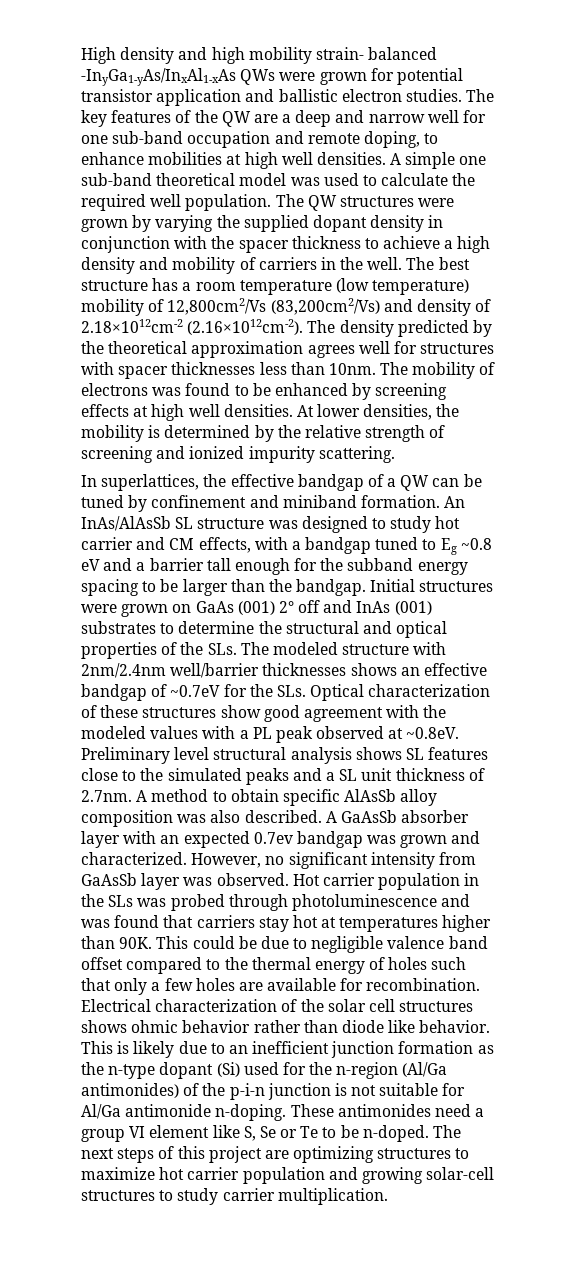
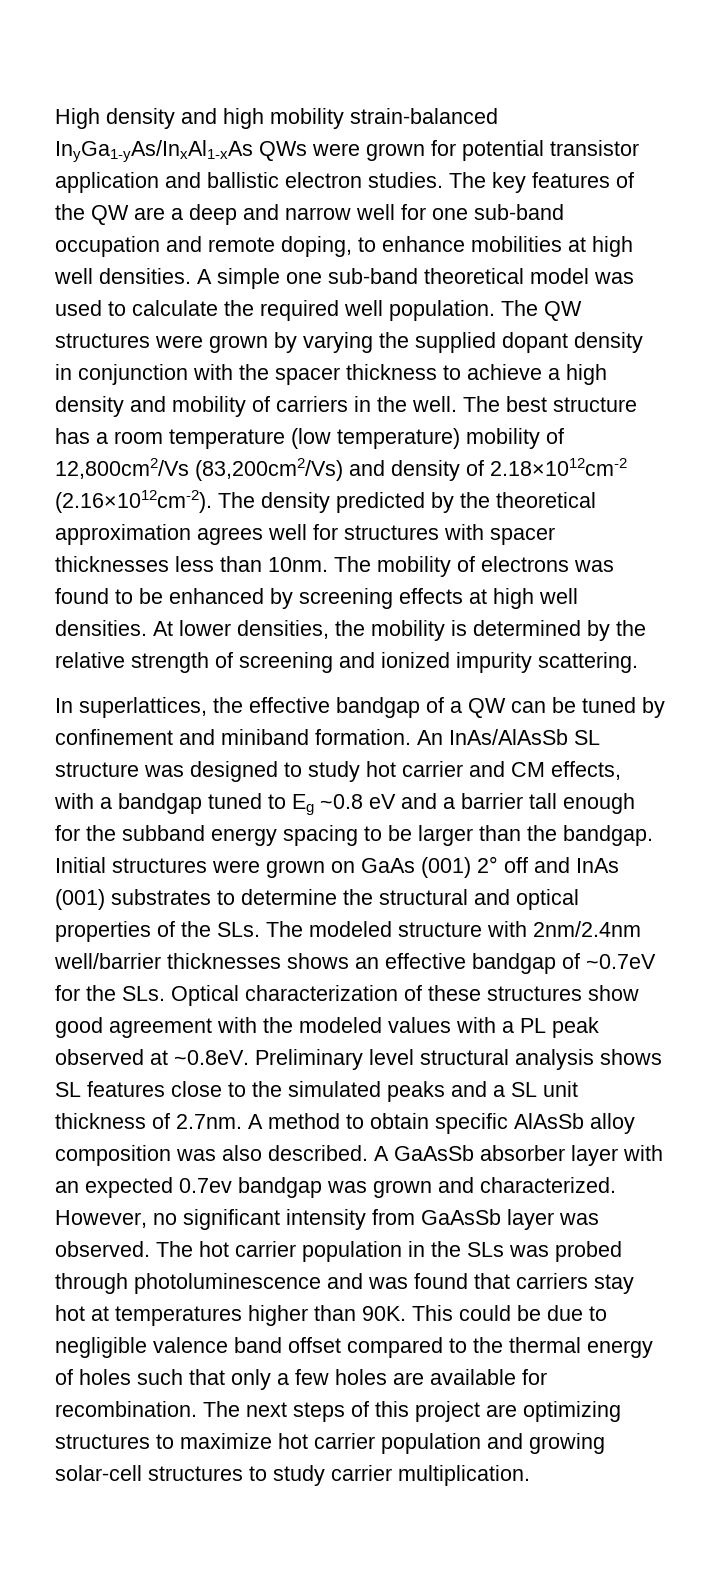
- High density and high mobility strain- balanced -InyGa1-yAs/InxAl1-xAs QWs were grown for potential transistor application and ballistic electron studies.
+ High density and high mobility strain-balanced InyGa1-yAs/InxAl1-xAs QWs were grown for potential transistor application and ballistic electron studies.
- Hot carrier population in the SLs was probed through photoluminescence and was found that carriers stay hot at temperatures higher than 90K.
+ The hot carrier population in the SLs was probed through photoluminescence and was found that carriers stay hot at temperatures higher than 90K.
- Electrical characterization of the solar cell structures shows ohmic behavior rather than diode like behavior. This is likely due to an inefficient junction formation as the n-type dopant (Si) used for the n-region (Al/Ga antimonides) of the p-i-n junction is not suitable for Al/Ga antimonide n-doping. These antimonides need a group VI element like S, Se or Te to be n-doped.

